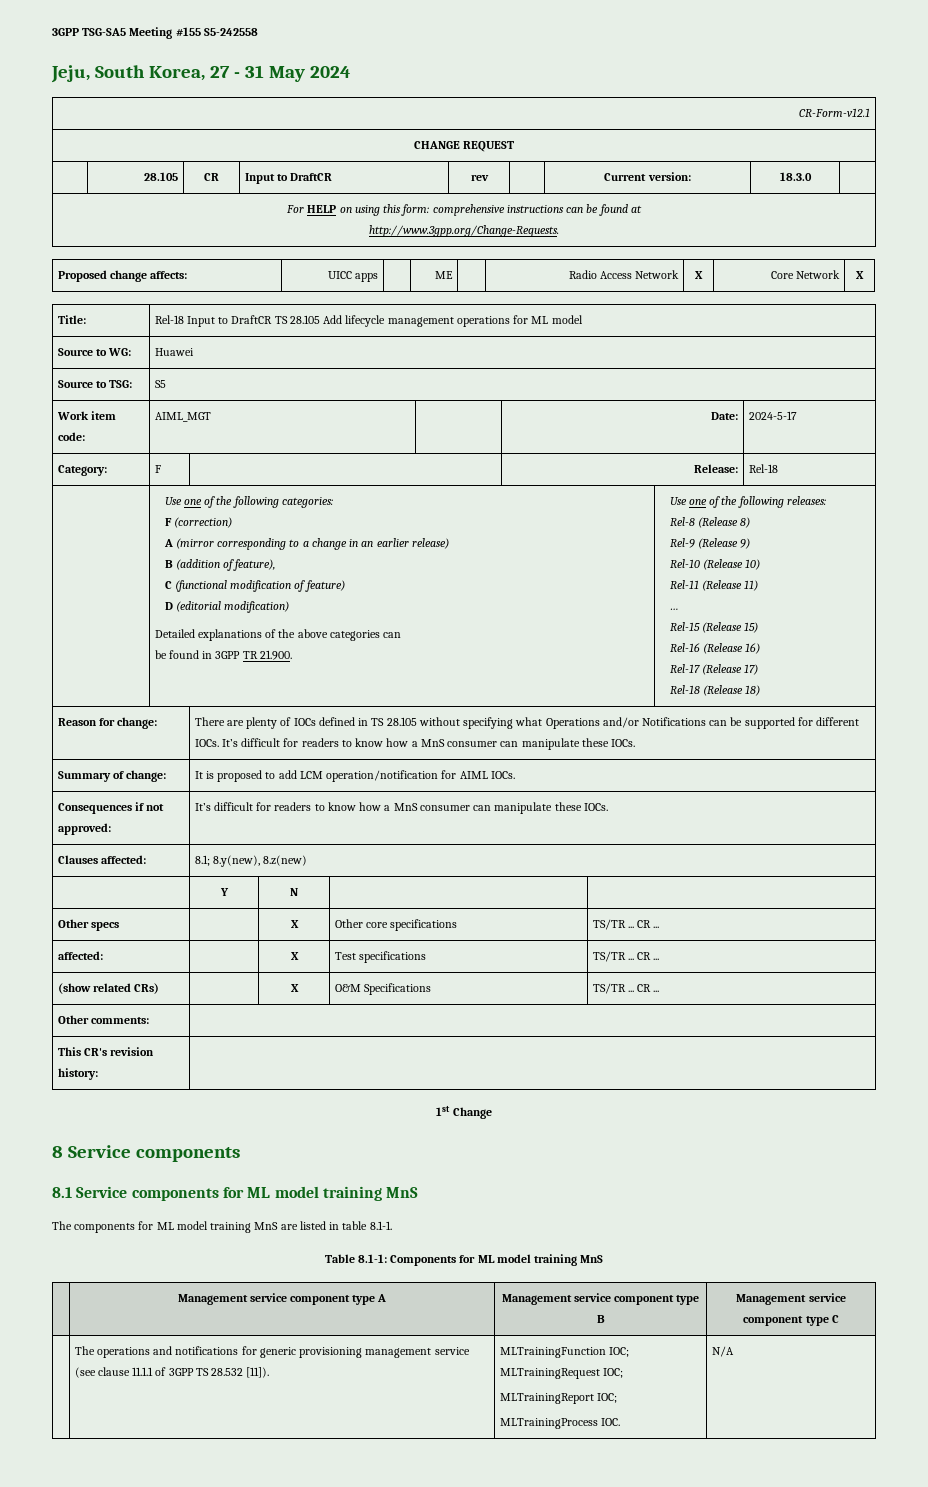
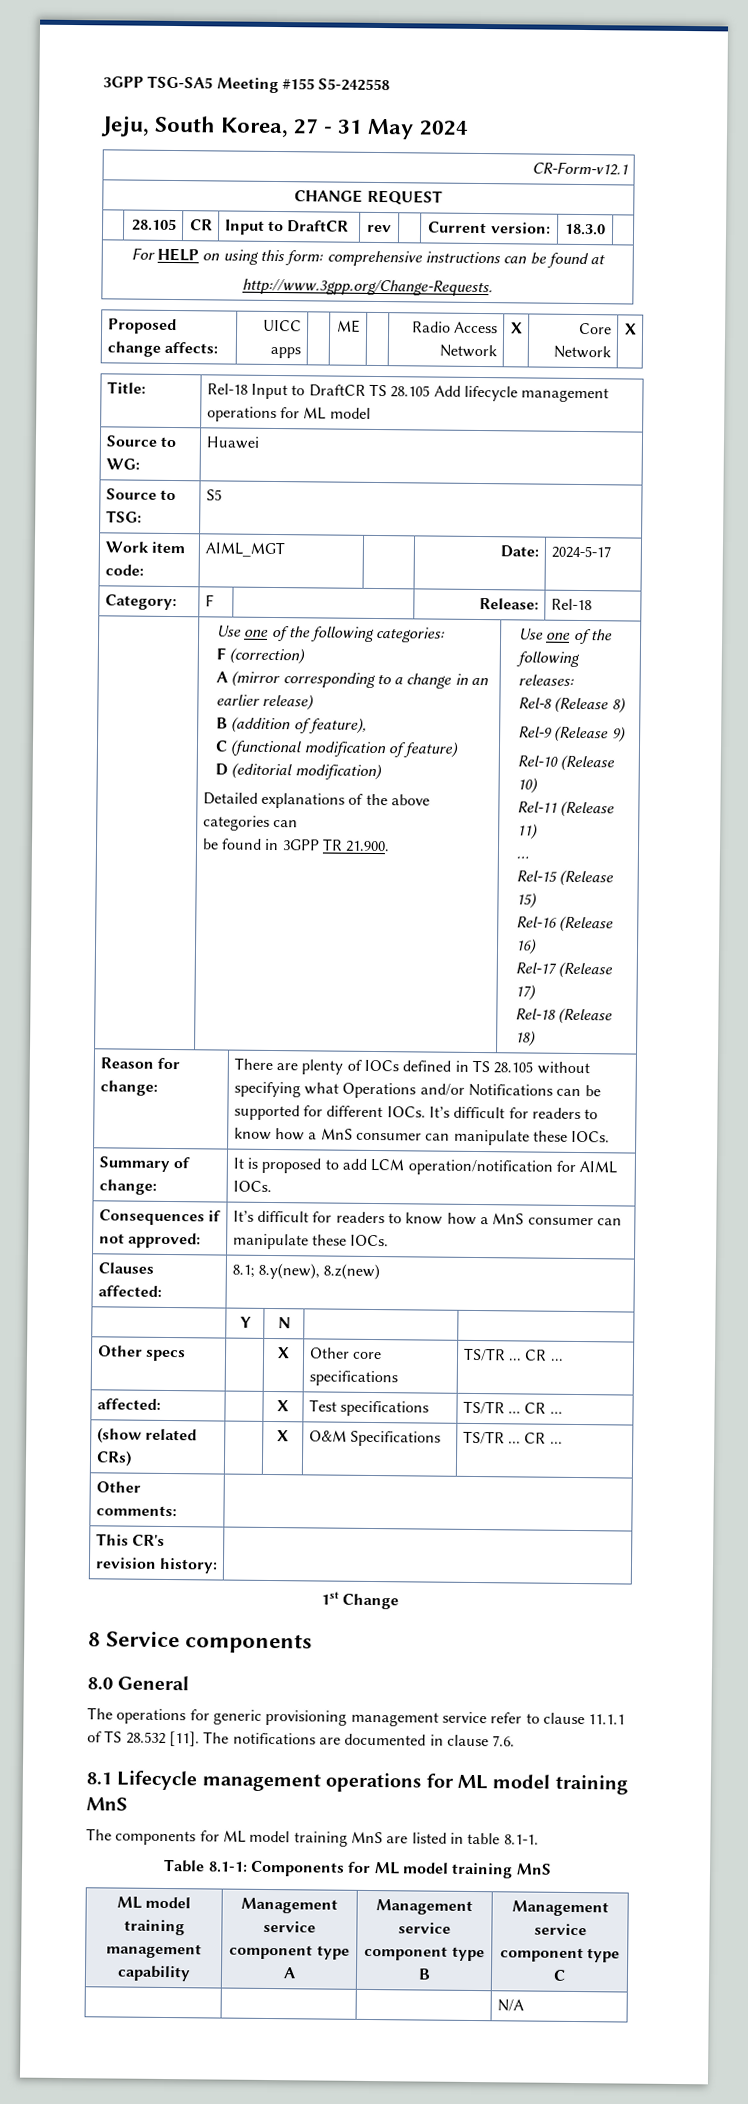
- 8.1 Service components for ML model training MnS
+ 8.0 General
+ The operations for generic provisioning management service refer to clause 11.1.1 of TS 28.532 [11]. The notifications are documented in clause 7.6.
+ 8.1 Lifecycle management operations for ML model training MnS
- | Management service component type A | Management service component type B | Management service component type C
+ ML model training management capability | Management service component type A | Management service component type B | Management service component type C
- | The operations and notifications for generic provisioning management service (see clause 11.1.1 of 3GPP TS 28.532 [11]). | MLTrainingFunction IOC; MLTrainingRequest IOC;
- MLTrainingReport IOC;
- MLTrainingProcess IOC. | N/A
+ | | | N/A

